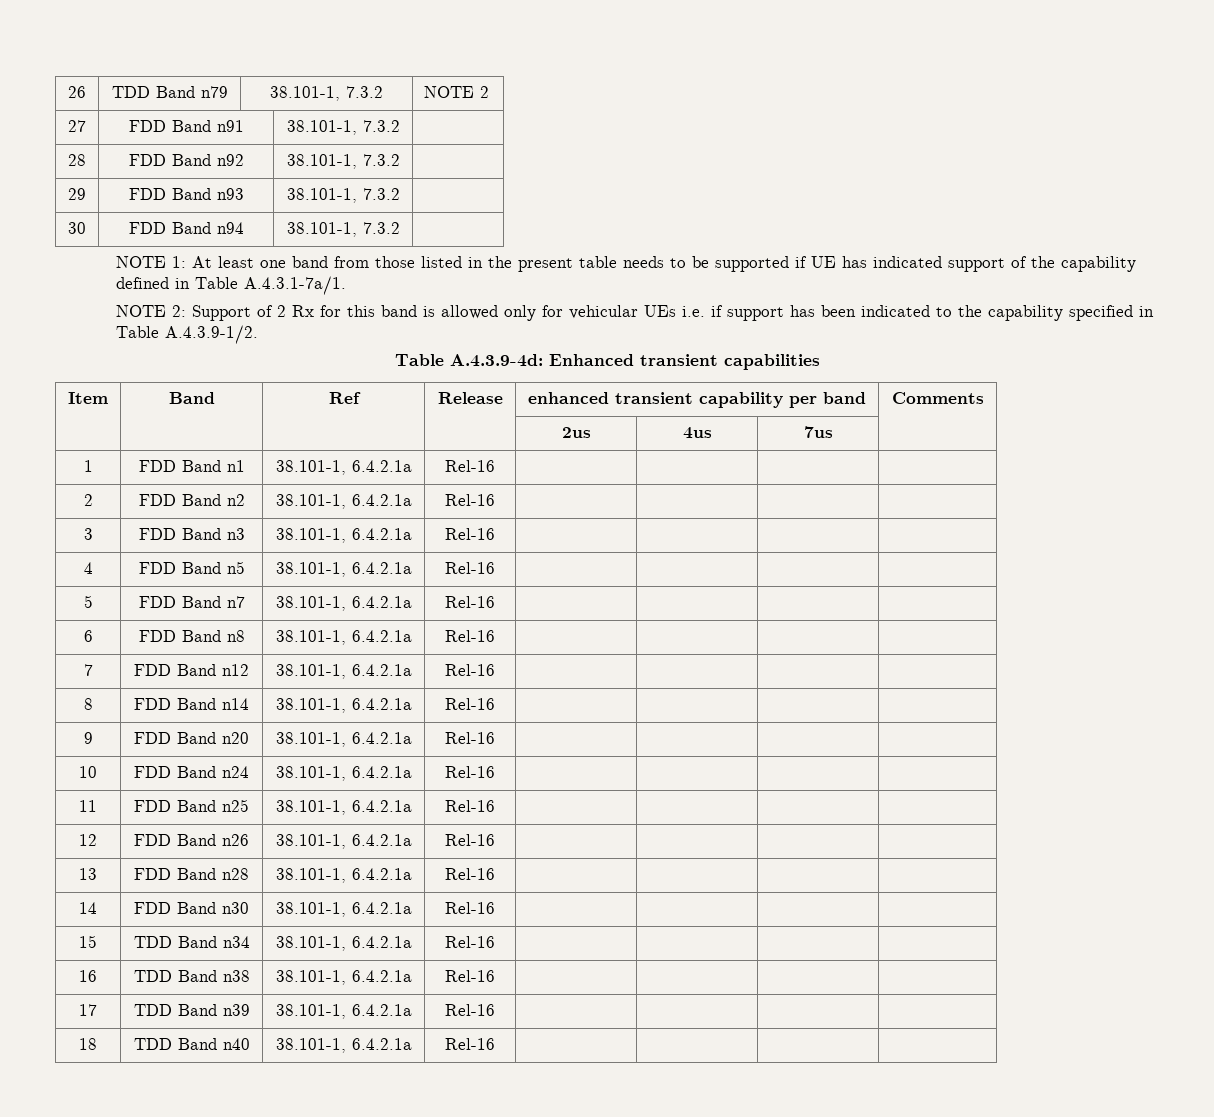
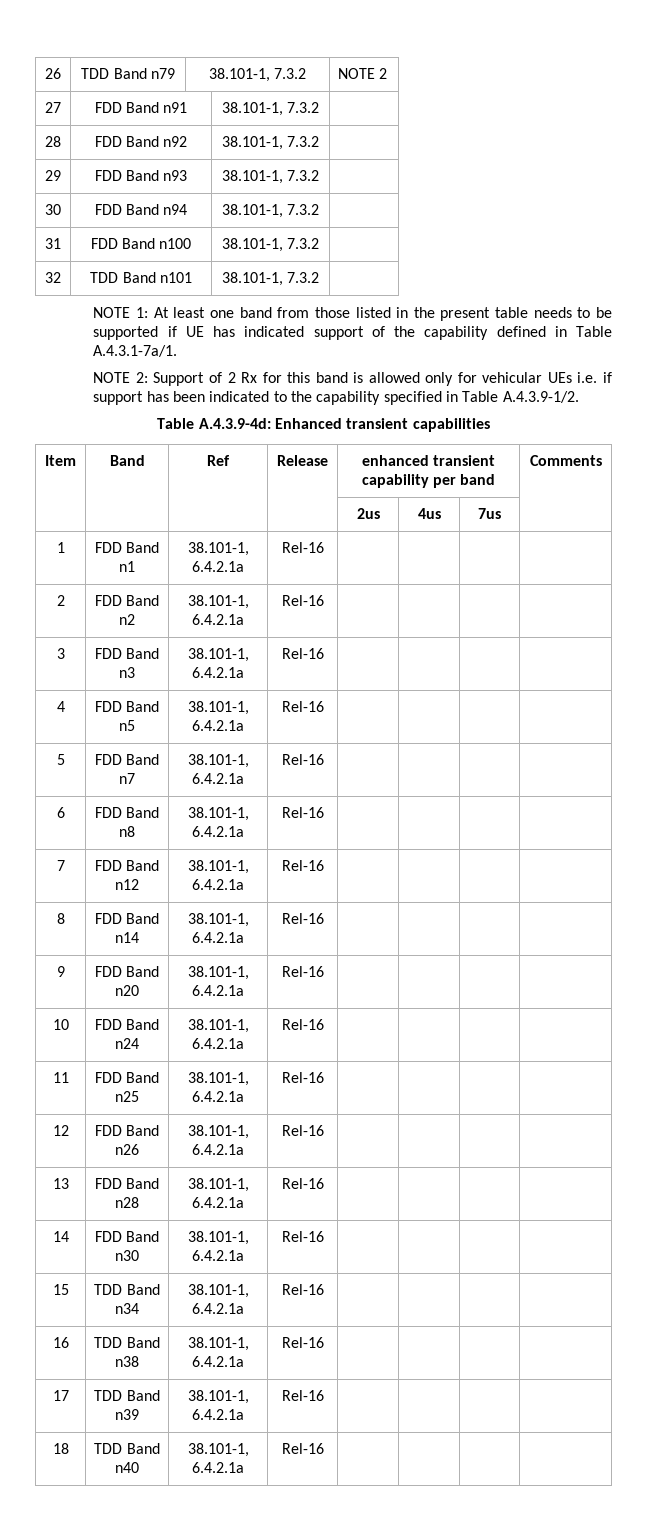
+ 31 | FDD Band n100 | 38.101-1, 7.3.2 |
+ 32 | TDD Band n101 | 38.101-1, 7.3.2 |

